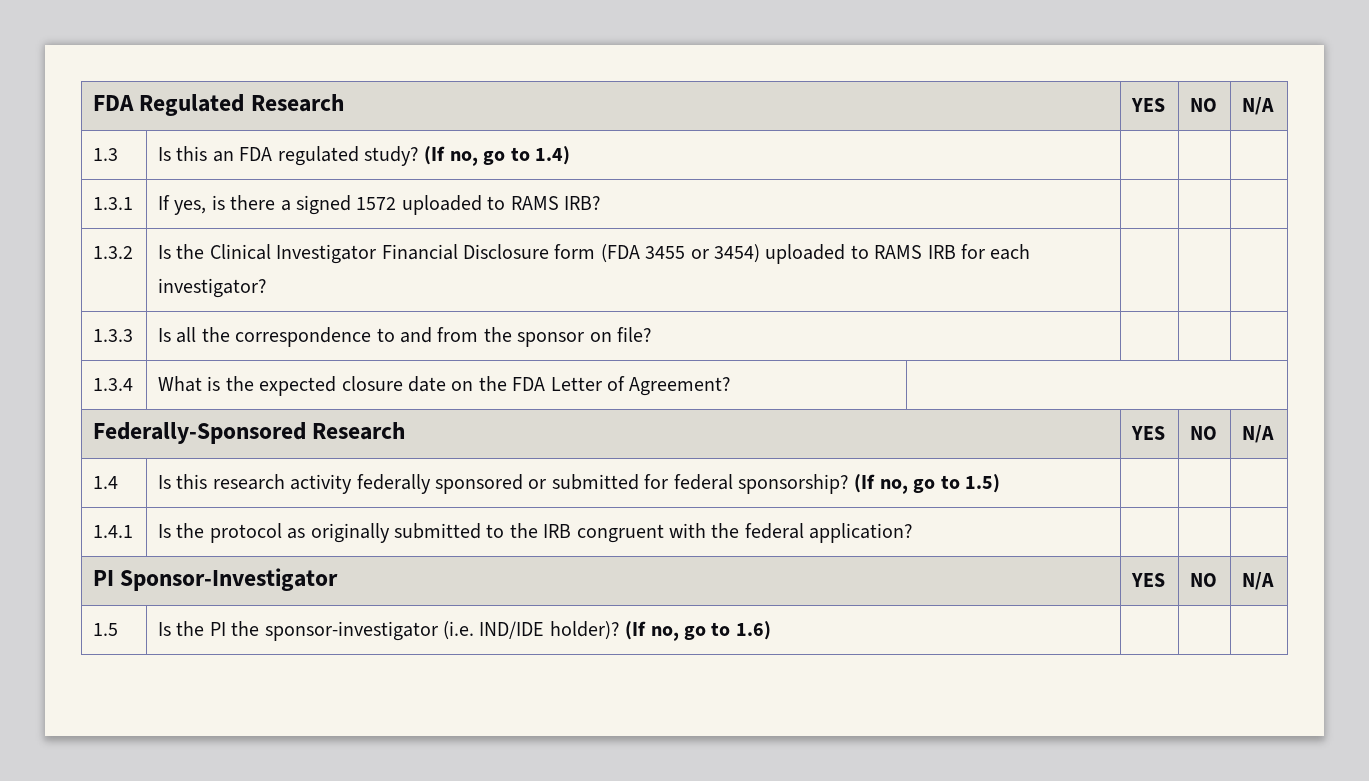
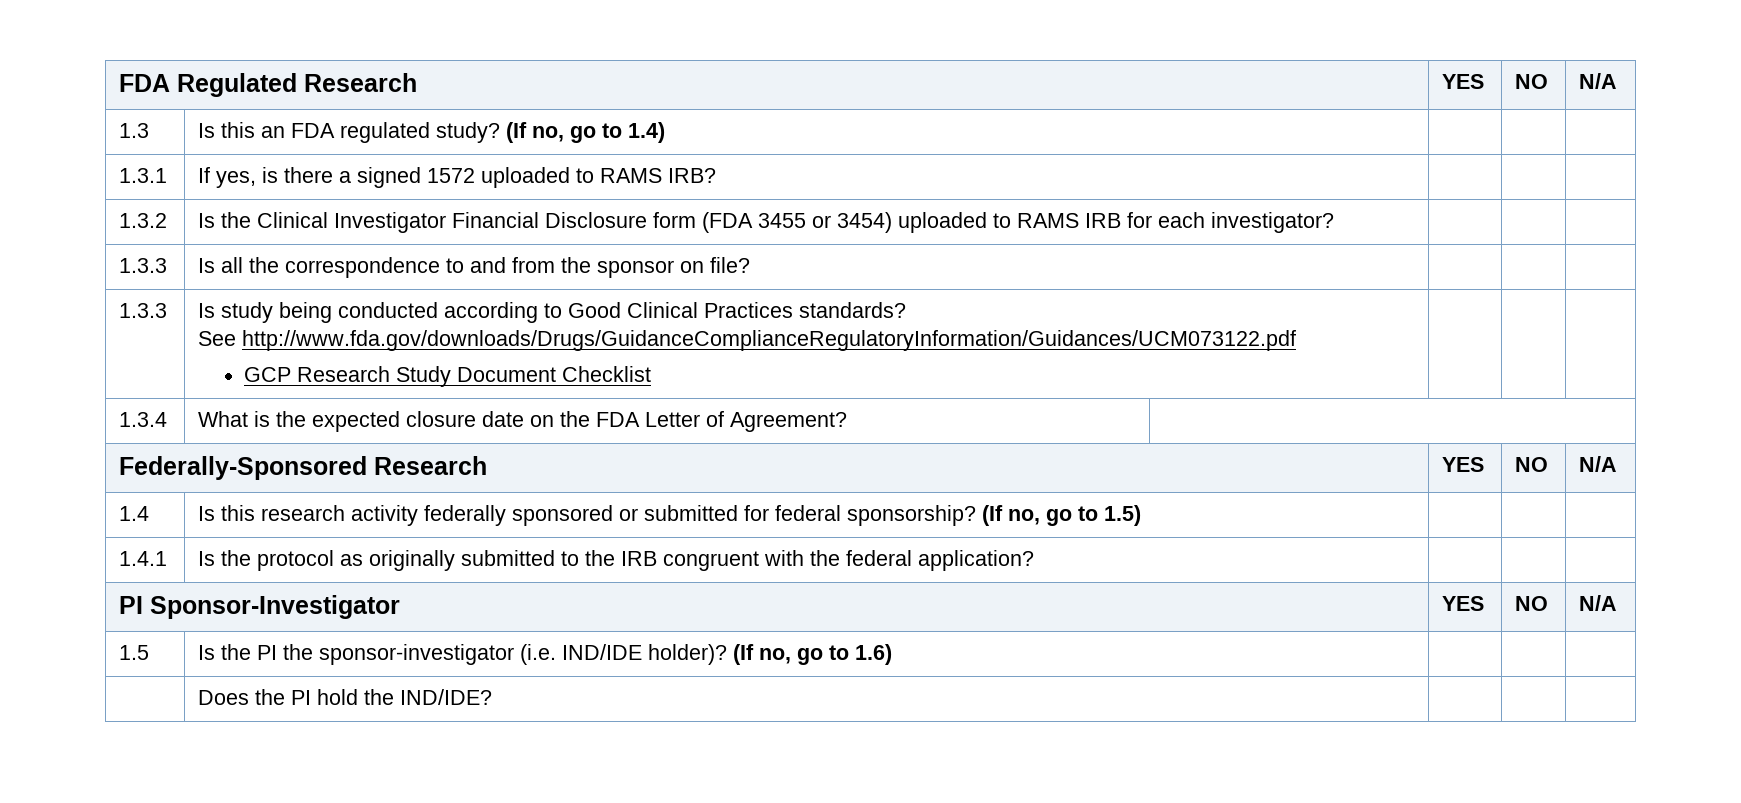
+ 1.3.3 | Is study being conducted according to Good Clinical Practices standards?
+ See http://www.fda.gov/downloads/Drugs/GuidanceComplianceRegulatoryInformation/Guidances/UCM073122.pdf
+ GCP Research Study Document Checklist | | |
+ | Does the PI hold the IND/IDE? | | |

